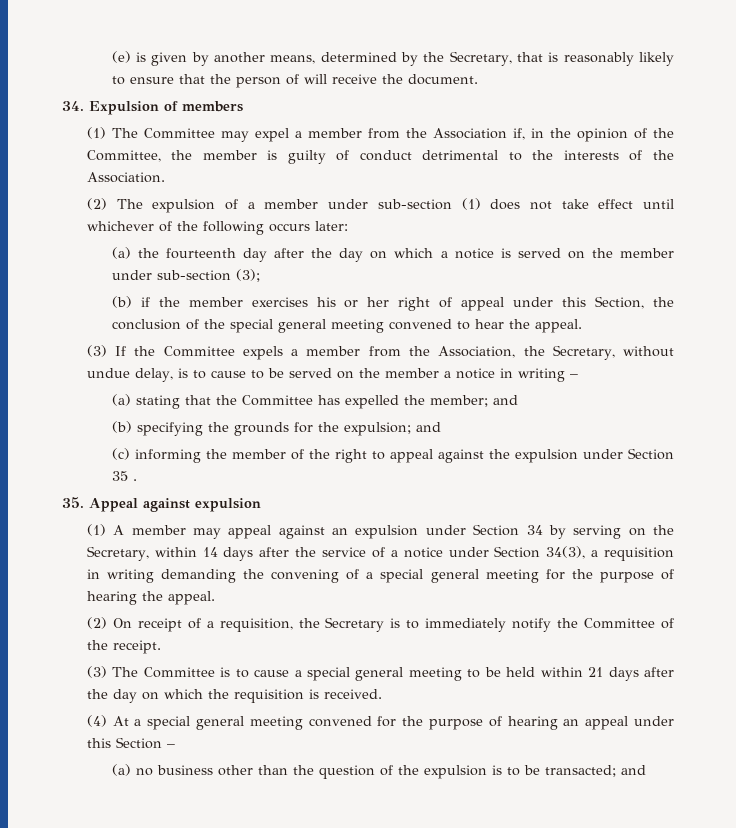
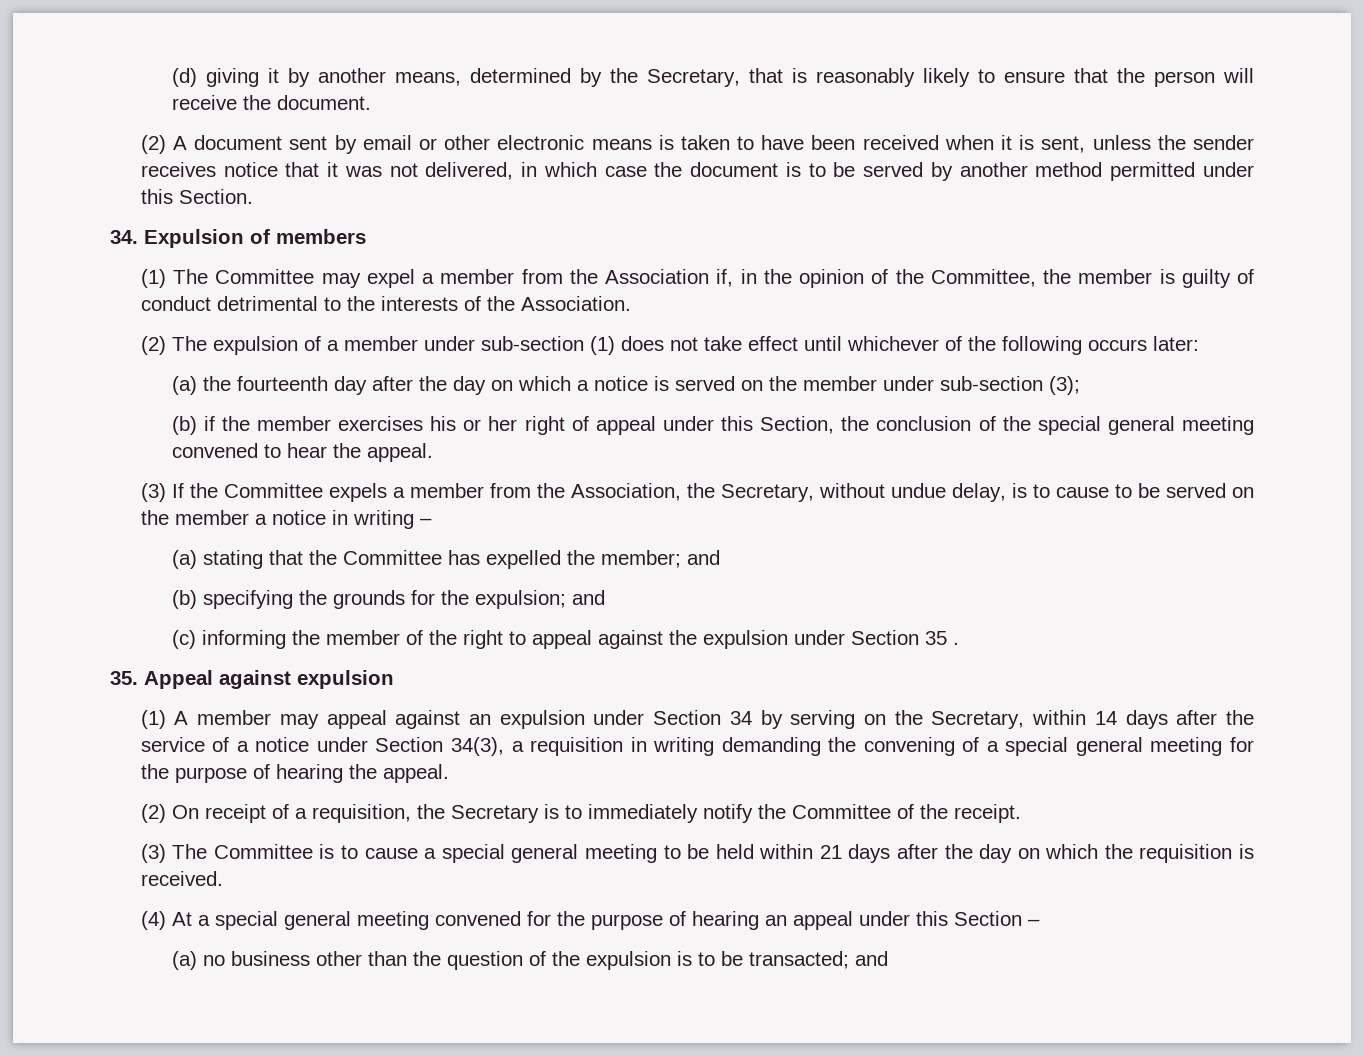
- (e) is given by another means, determined by the Secretary, that is reasonably likely to ensure that the person of will receive the document.
+ (d) giving it by another means, determined by the Secretary, that is reasonably likely to ensure that the person will receive the document.
+ (2) A document sent by email or other electronic means is taken to have been received when it is sent, unless the sender receives notice that it was not delivered, in which case the document is to be served by another method permitted under this Section.

